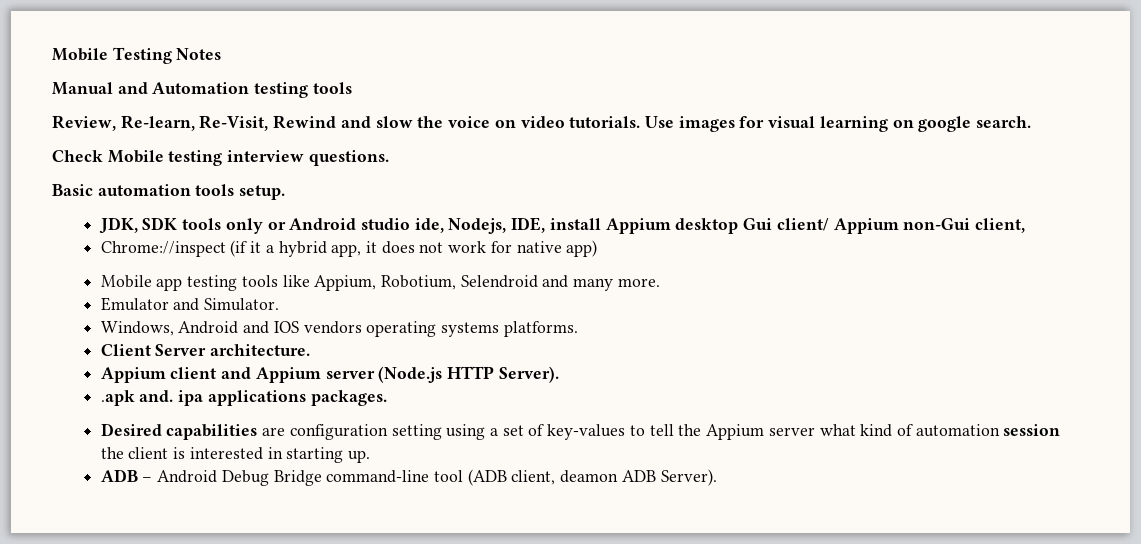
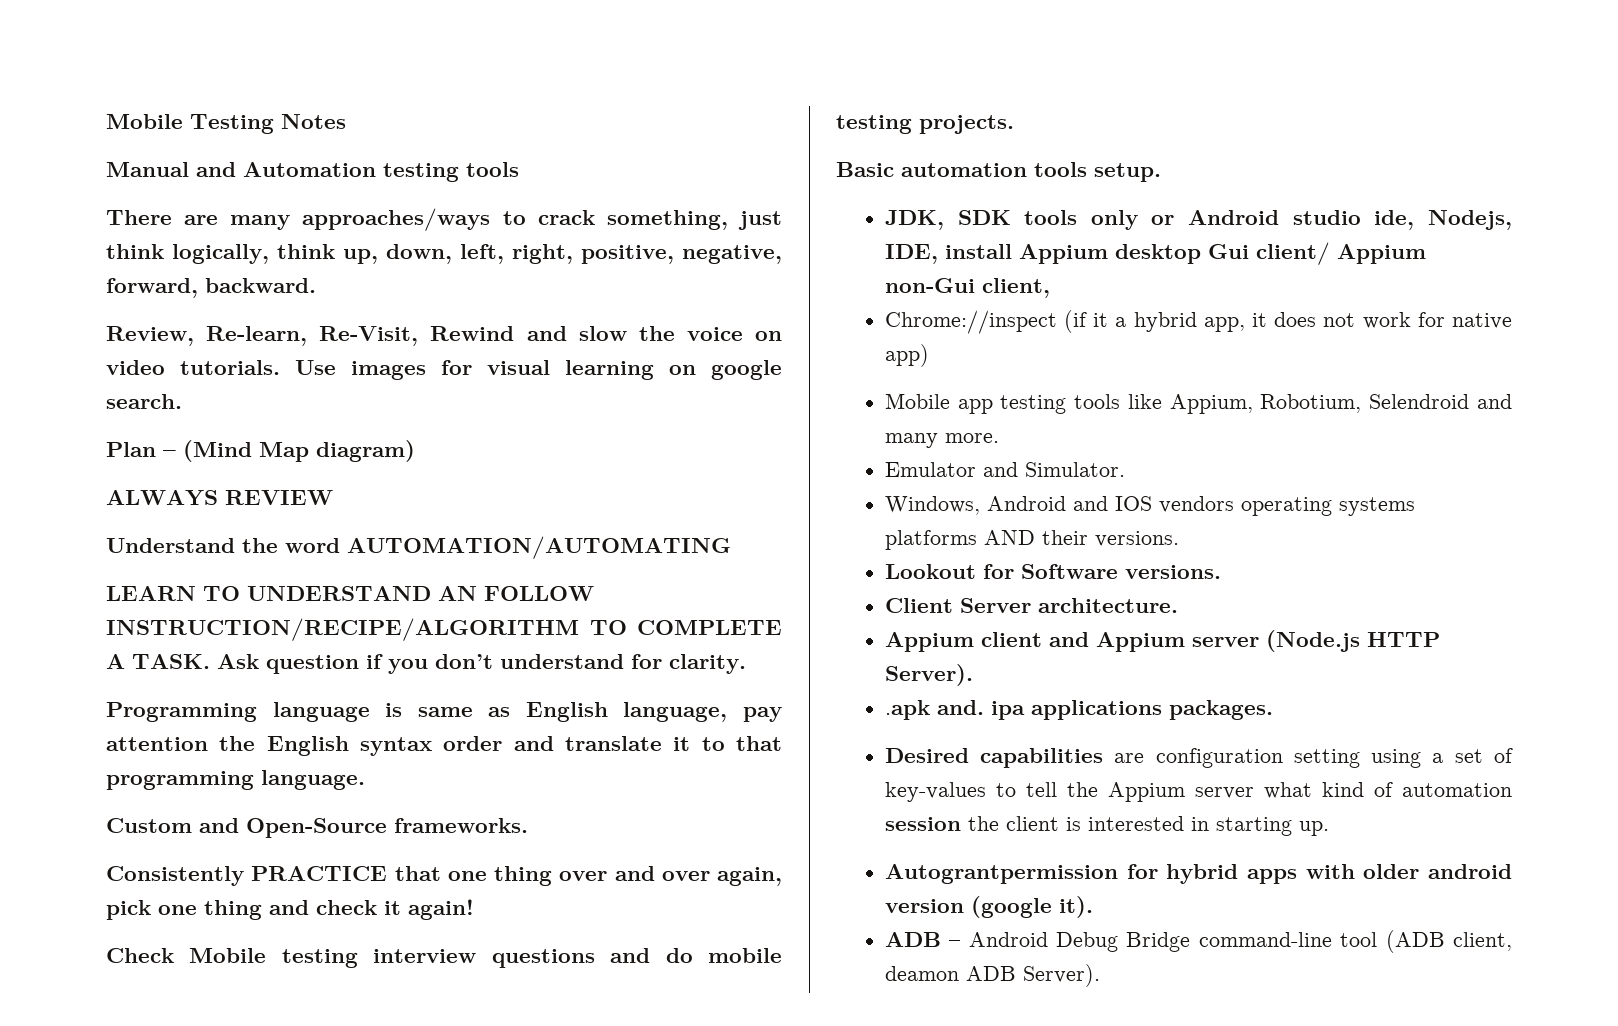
+ There are many approaches/ways to crack something, just think logically, think up, down, left, right, positive, negative, forward, backward.
- Check Mobile testing interview questions.
+ Plan – (Mind Map diagram)
+ ALWAYS REVIEW
+ Understand the word AUTOMATION/AUTOMATING
+ LEARN TO UNDERSTAND AN FOLLOW INSTRUCTION/RECIPE/ALGORITHM TO COMPLETE A TASK. Ask question if you don’t understand for clarity.
+ Programming language is same as English language, pay attention the English syntax order and translate it to that programming language.
+ Custom and Open-Source frameworks.
+ Consistently PRACTICE that one thing over and over again, pick one thing and check it again!
+ Check Mobile testing interview questions and do mobile testing projects.
- Windows, Android and IOS vendors operating systems platforms.
+ Windows, Android and IOS vendors operating systems platforms AND their versions.
+ Lookout for Software versions.
+ Autograntpermission for hybrid apps with older android version (google it).

